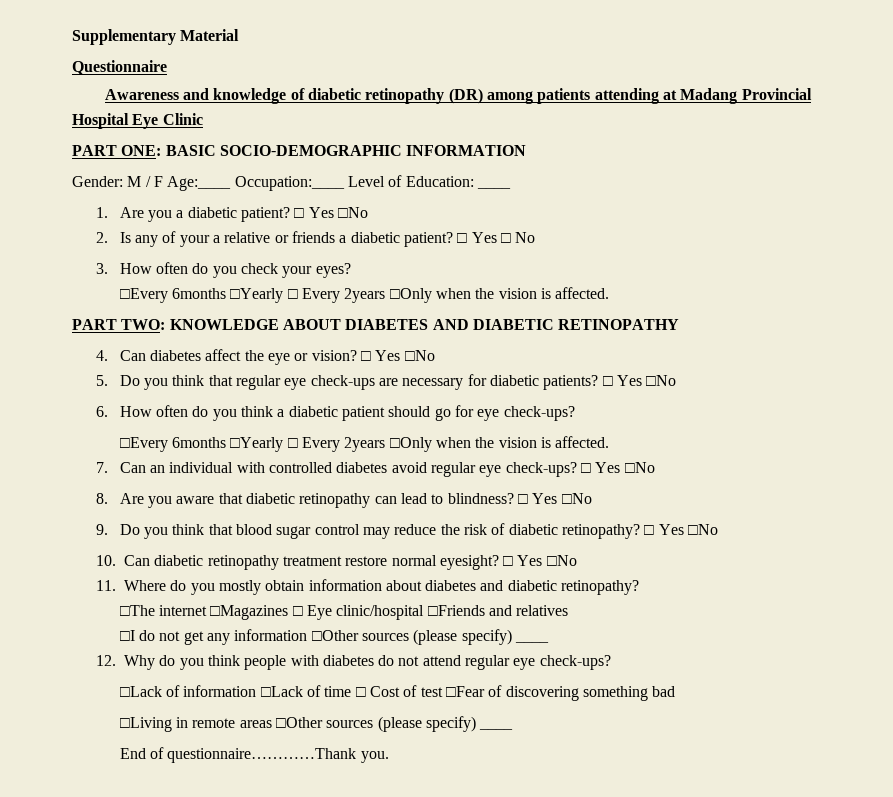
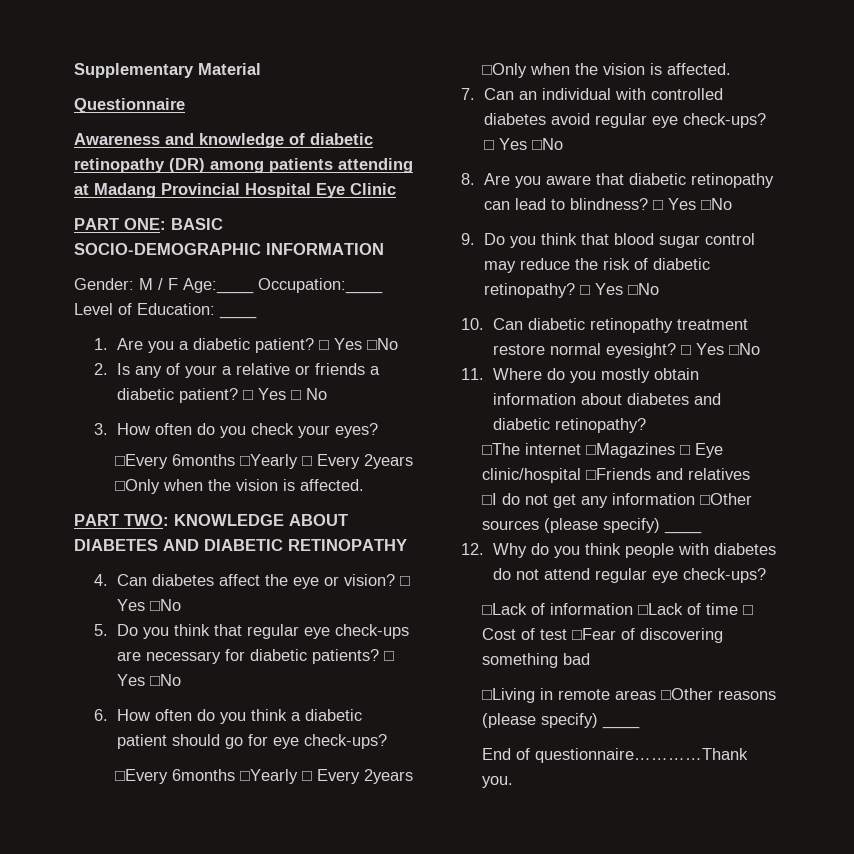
- □Living in remote areas □Other sources (please specify) ____
+ □Living in remote areas □Other reasons (please specify) ____

